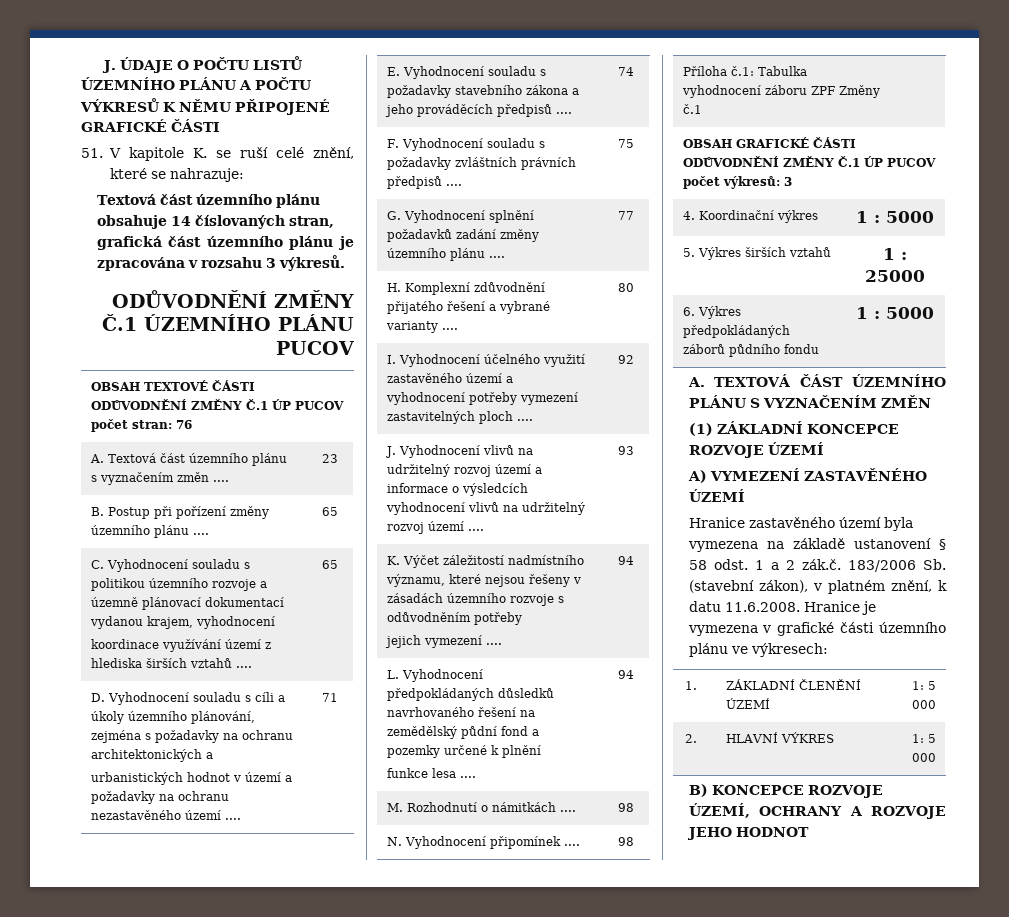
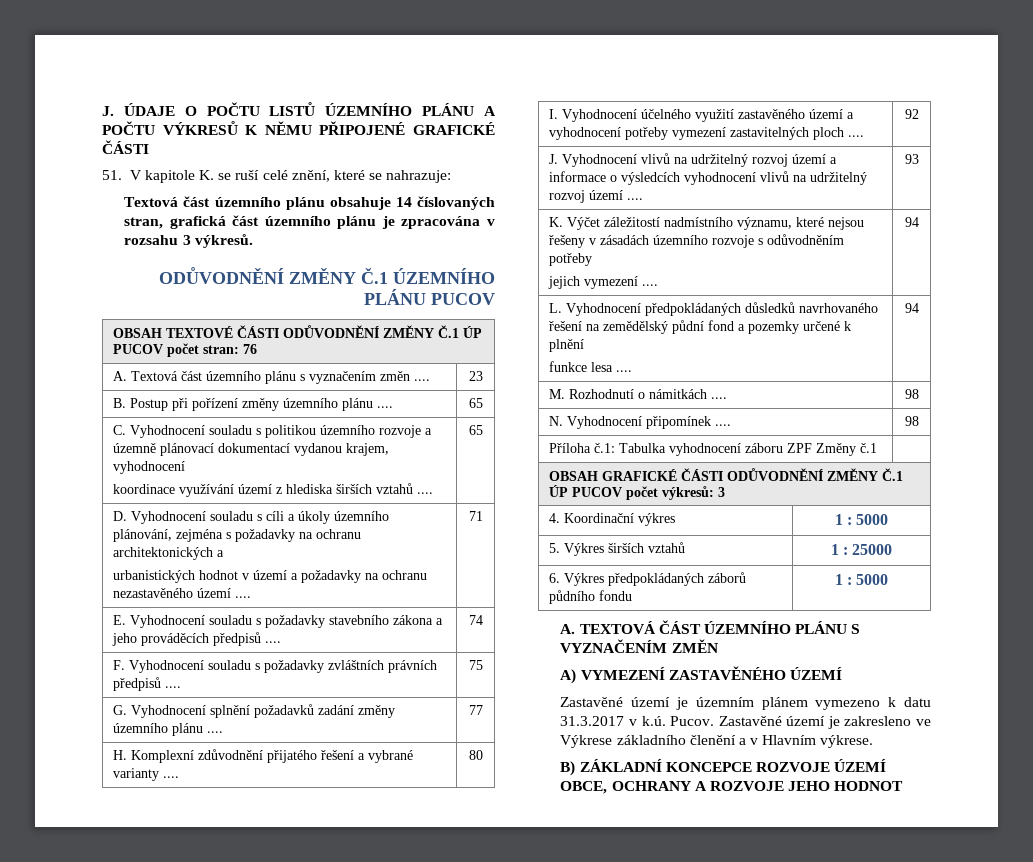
- (1) ZÁKLADNÍ KONCEPCE ROZVOJE ÚZEMÍ
- Hranice zastavěného území byla vymezena na základě ustanovení § 58 odst. 1 a 2 zák.č. 183/2006 Sb. (stavební zákon), v platném znění, k datu 11.6.2008. Hranice je vymezena v grafické části územního plánu ve výkresech:
- 1. | ZÁKLADNÍ ČLENĚNÍ ÚZEMÍ | 1: 5 000
- 2. | HLAVNÍ VÝKRES | 1: 5 000
+ Zastavěné území je územním plánem vymezeno k datu 31.3.2017 v k.ú. Pucov. Zastavěné území je zakresleno ve Výkrese základního členění a v Hlavním výkrese.
- B) KONCEPCE ROZVOJE ÚZEMÍ, OCHRANY A ROZVOJE JEHO HODNOT
+ B) ZÁKLADNÍ KONCEPCE ROZVOJE ÚZEMÍ OBCE, OCHRANY A ROZVOJE JEHO HODNOT

